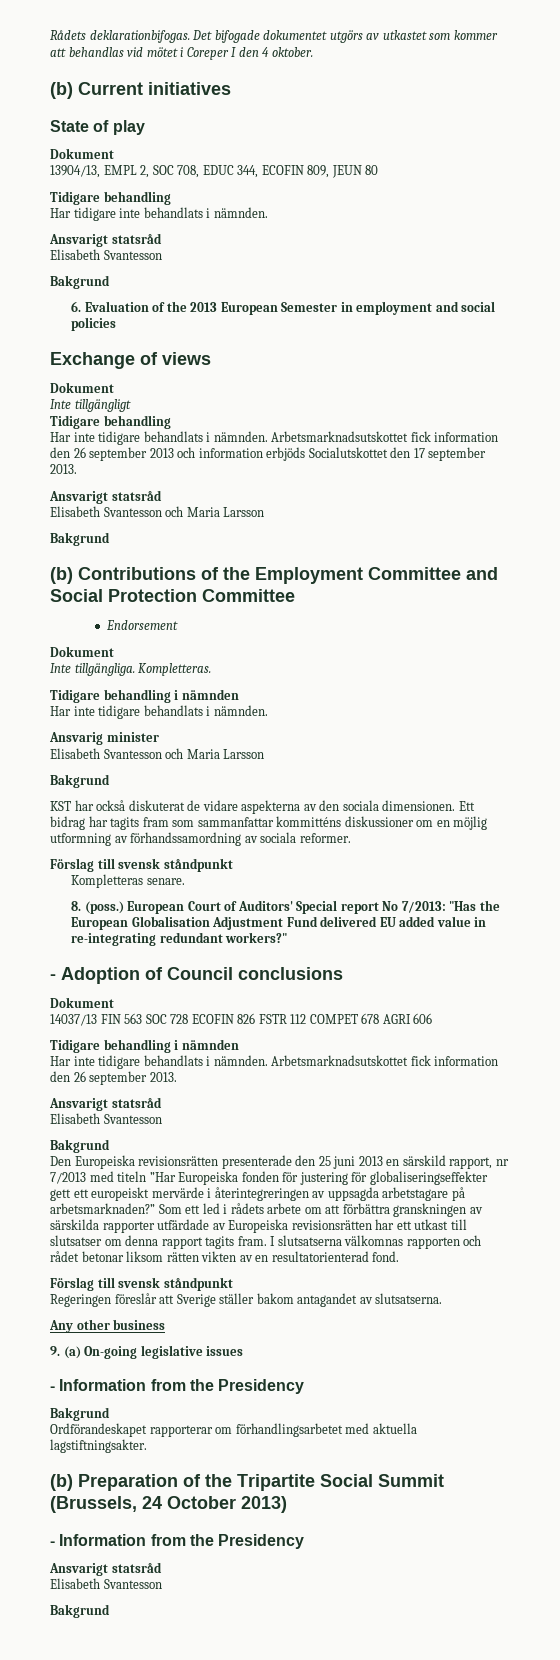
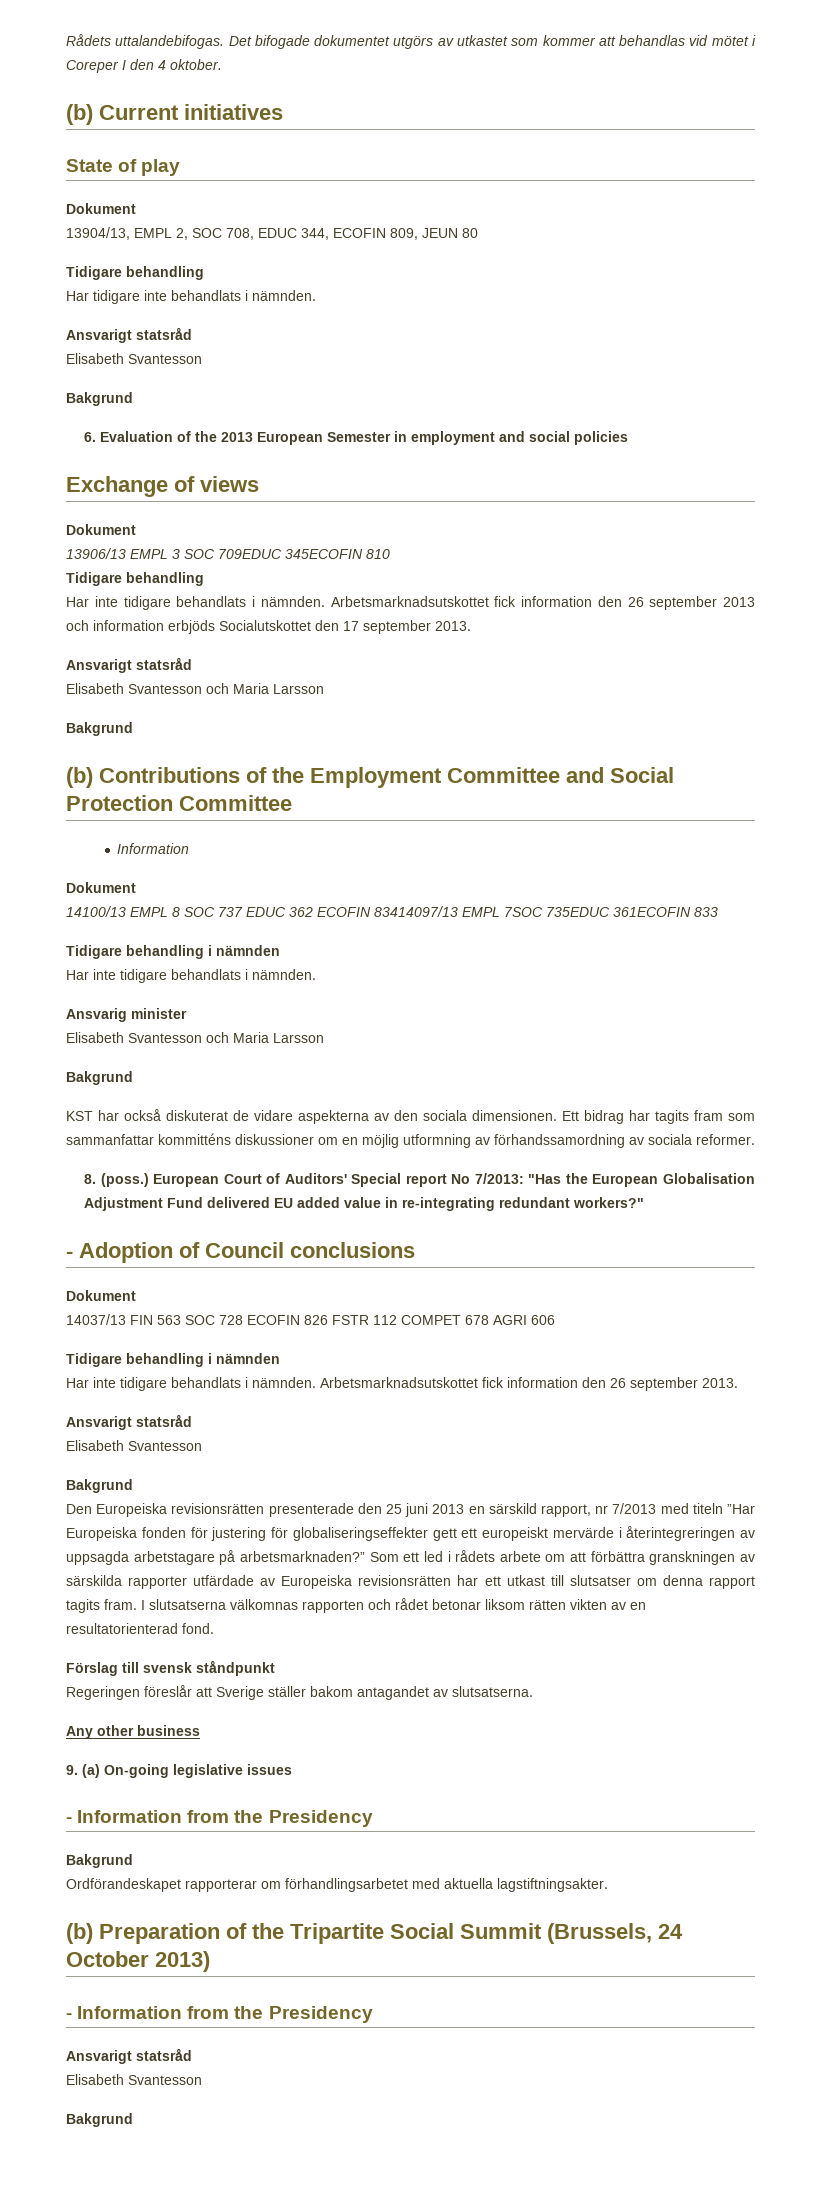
- Rådets deklarationbifogas.
+ Rådets uttalandebifogas.
- Inte tillgängligt
+ 13906/13 EMPL 3 SOC 709EDUC 345ECOFIN 810
  (b) Contributions of the Employment Committee and Social Protection Committee
- Endorsement
+ Information
  Dokument
- Inte tillgängliga. Kompletteras.
+ 14100/13 EMPL 8 SOC 737 EDUC 362 ECOFIN 83414097/13 EMPL 7SOC 735EDUC 361ECOFIN 833
  Ett bidrag har tagits fram som sammanfattar kommitténs diskussioner om en möjlig utformning av förhandssamordning av sociala reformer.
- Förslag till svensk ståndpunkt
- Kompletteras senare.

